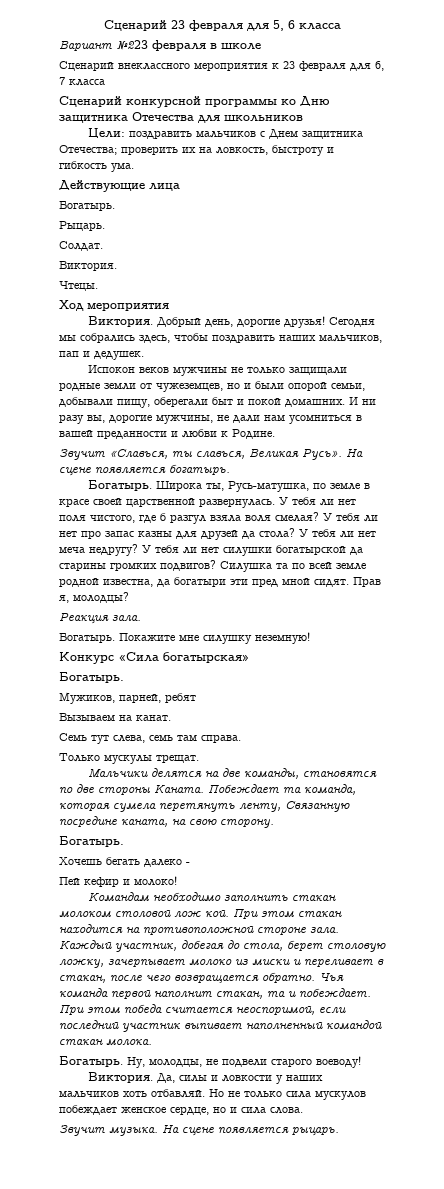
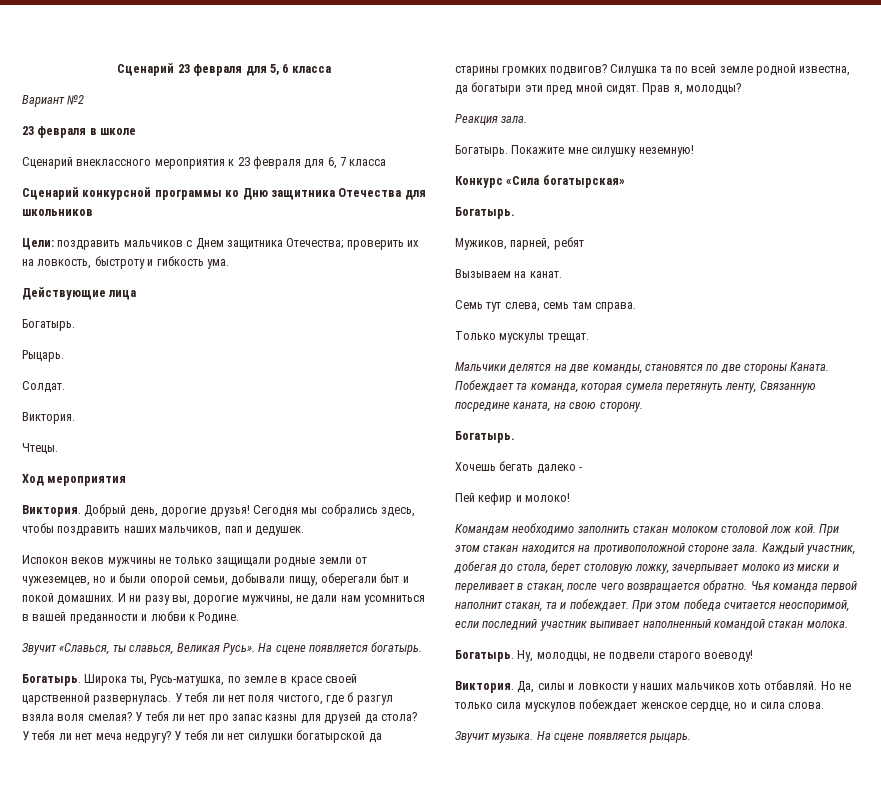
- Вариант №223 февраля в школе
+ Вариант №2
+ 23 февраля в школе

